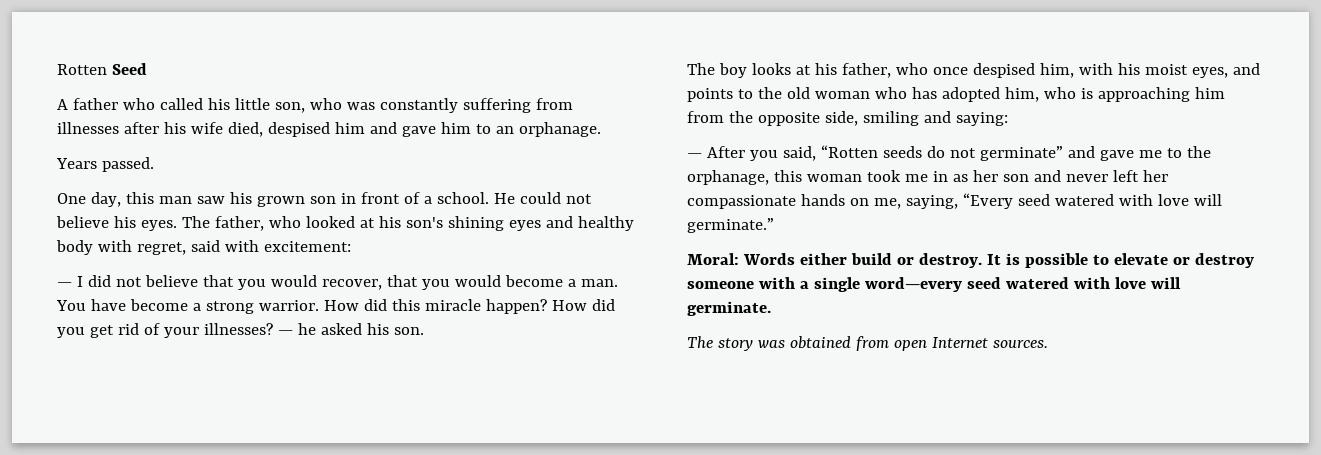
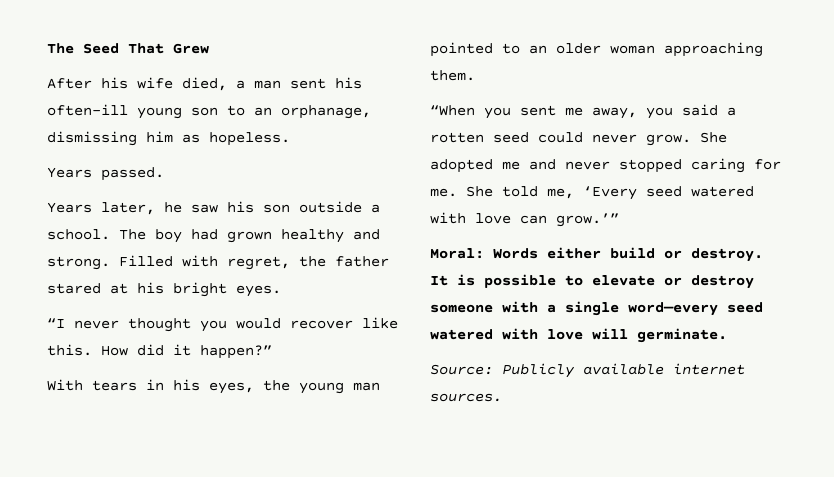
- Rotten Seed
- A father who called his little son, who was constantly suffering from illnesses after his wife died, despised him and gave him to an orphanage.
+ The Seed That Grew
+ After his wife died, a man sent his often-ill young son to an orphanage, dismissing him as hopeless.
  Years passed.
- One day, this man saw his grown son in front of a school. He could not believe his eyes. The father, who looked at his son's shining eyes and healthy body with regret, said with excitement:
- — I did not believe that you would recover, that you would become a man. You have become a strong warrior. How did this miracle happen? How did you get rid of your illnesses? — he asked his son.
- The boy looks at his father, who once despised him, with his moist eyes, and points to the old woman who has adopted him, who is approaching him from the opposite side, smiling and saying:
- — After you said, “Rotten seeds do not germinate” and gave me to the orphanage, this woman took me in as her son and never left her compassionate hands on me, saying, “Every seed watered with love will germinate.”
+ Years later, he saw his son outside a school. The boy had grown healthy and strong. Filled with regret, the father stared at his bright eyes.
+ “I never thought you would recover like this. How did it happen?”
+ With tears in his eyes, the young man pointed to an older woman approaching them.
+ “When you sent me away, you said a rotten seed could never grow. She adopted me and never stopped caring for me. She told me, ‘Every seed watered with love can grow.’”
- The story was obtained from open Internet sources.
+ Source: Publicly available internet sources.

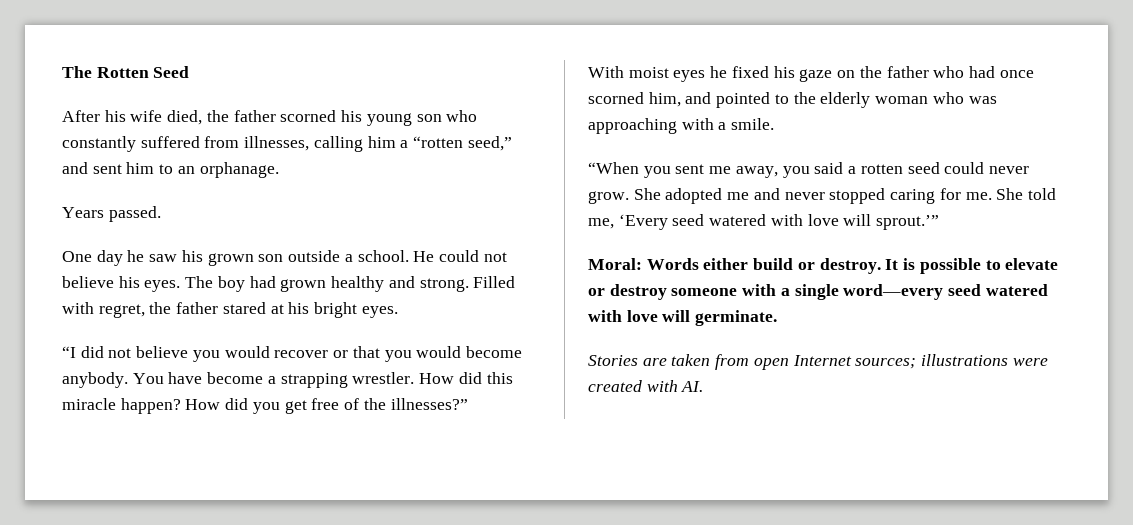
- The Seed That Grew
+ The Rotten Seed
- After his wife died, a man sent his often-ill young son to an orphanage, dismissing him as hopeless.
+ After his wife died, the father scorned his young son who constantly suffered from illnesses, calling him a “rotten seed,” and sent him to an orphanage.
- Years later, he saw his son outside a school.
+ One day he saw his grown son outside a school.
+ He could not believe his eyes.
- “I never thought you would recover like this. How did it happen?”
- With tears in his eyes, the young man pointed to an older woman approaching them.
+ “I did not believe you would recover or that you would become anybody. You have become a strapping wrestler. How did this miracle happen? How did you get free of the illnesses?”
+ With moist eyes he fixed his gaze on the father who had once scorned him, and pointed to the elderly woman who was approaching with a smile.
- She told me, ‘Every seed watered with love can grow.’”
+ She told me, ‘Every seed watered with love will sprout.’”
- Source: Publicly available internet sources.
+ Stories are taken from open Internet sources; illustrations were created with AI.

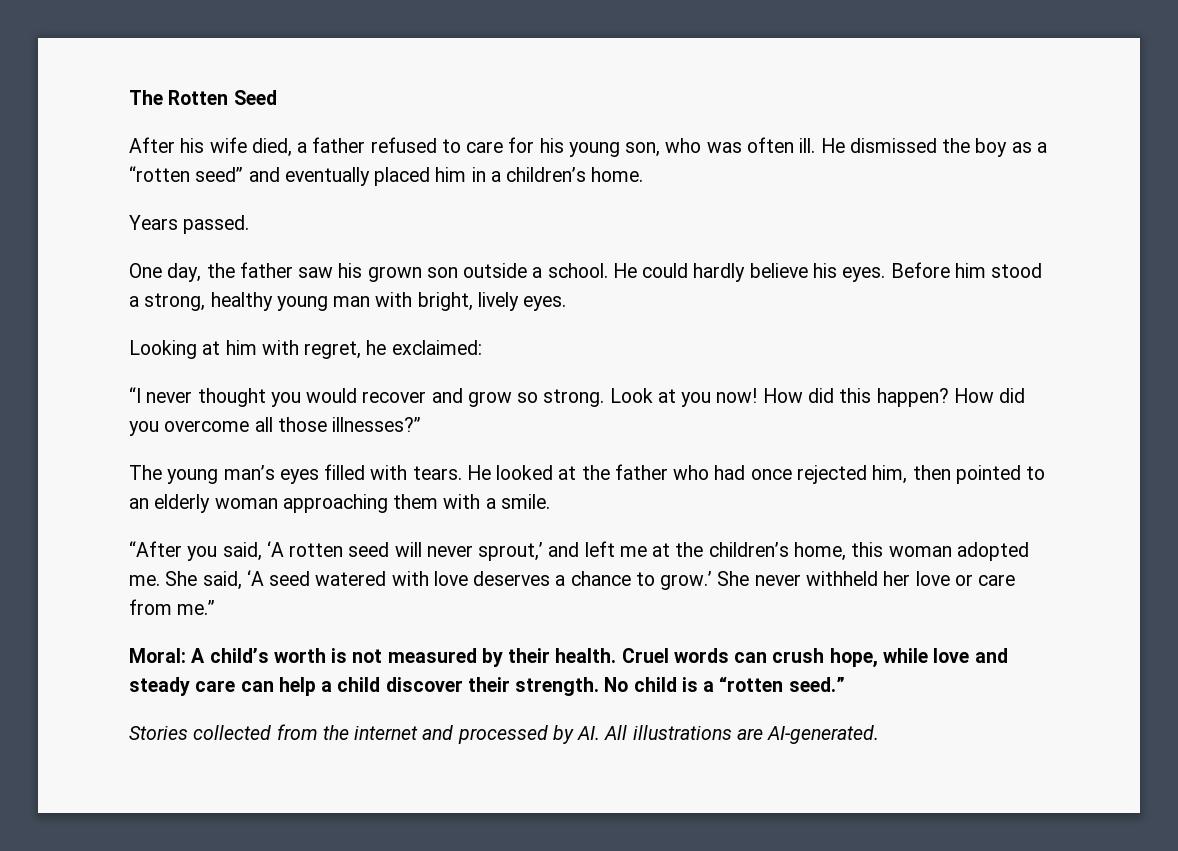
- After his wife died, the father scorned his young son who constantly suffered from illnesses, calling him a “rotten seed,” and sent him to an orphanage.
+ After his wife died, a father refused to care for his young son, who was often ill. He dismissed the boy as a “rotten seed” and eventually placed him in a children’s home.
- One day he saw his grown son outside a school.
+ One day, the father saw his grown son outside a school.
- He could not believe his eyes.
+ He could hardly believe his eyes.
- The boy had grown healthy and strong. Filled with regret, the father stared at his bright eyes.
- “I did not believe you would recover or that you would become anybody. You have become a strapping wrestler.
+ Before him stood a strong, healthy young man with bright, lively eyes.
+ Looking at him with regret, he exclaimed:
+ “I never thought you would recover and grow so strong. Look at you now!
- How did this miracle happen?
+ How did this happen?
- How did you get free of the illnesses?”
- With moist eyes he fixed his gaze on the father who had once scorned him, and pointed to the elderly woman who was approaching with a smile.
+ How did you overcome all those illnesses?”
+ The young man’s eyes filled with tears. He looked at the father who had once rejected him, then pointed to an elderly woman approaching them with a smile.
- “When you sent me away, you said a rotten seed could never grow. She adopted me and never stopped caring for me. She told me, ‘Every seed watered with love will sprout.’”
- Moral: Words either build or destroy. It is possible to elevate or destroy someone with a single word—every seed watered with love will germinate.
- Stories are taken from open Internet sources; illustrations were created with AI.
+ “After you said, ‘A rotten seed will never sprout,’ and left me at the children’s home, this woman adopted me. She said, ‘A seed watered with love deserves a chance to grow.’ She never withheld her love or care from me.”
+ Moral: A child’s worth is not measured by their health. Cruel words can crush hope, while love and steady care can help a child discover their strength. No child is a “rotten seed.”
+ Stories collected from the internet and processed by AI. All illustrations are AI-generated.

